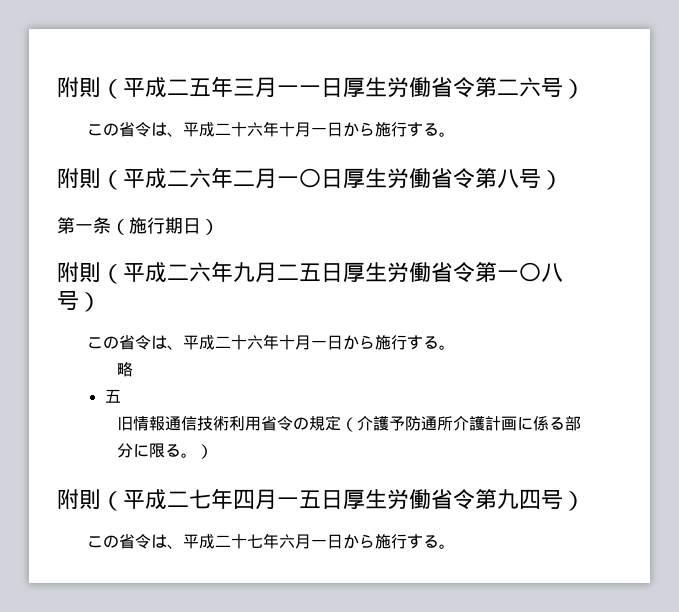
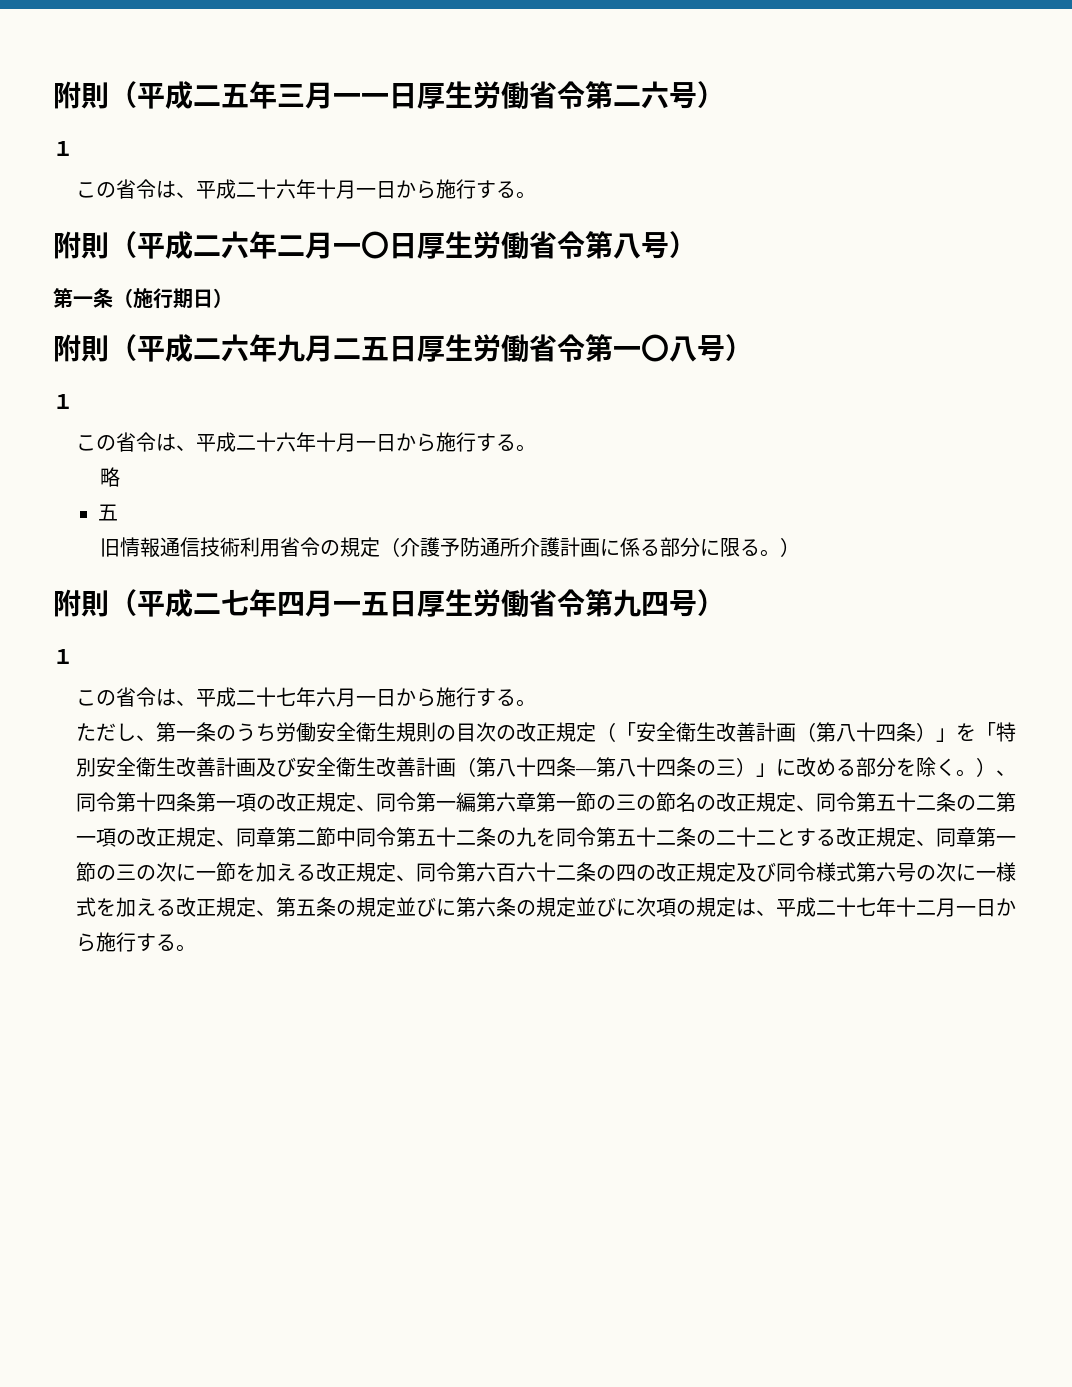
  附則（平成二五年三月一一日厚生労働省令第二六号）
+ １
  附則（平成二六年九月二五日厚生労働省令第一〇八号）
+ １
  附則（平成二七年四月一五日厚生労働省令第九四号）
+ １
+ ただし、第一条のうち労働安全衛生規則の目次の改正規定（「安全衛生改善計画（第八十四条）」を「特別安全衛生改善計画及び安全衛生改善計画（第八十四条―第八十四条の三）」に改める部分を除く。）、同令第十四条第一項の改正規定、同令第一編第六章第一節の三の節名の改正規定、同令第五十二条の二第一項の改正規定、同章第二節中同令第五十二条の九を同令第五十二条の二十二とする改正規定、同章第一節の三の次に一節を加える改正規定、同令第六百六十二条の四の改正規定及び同令様式第六号の次に一様式を加える改正規定、第五条の規定並びに第六条の規定並びに次項の規定は、平成二十七年十二月一日から施行する。

